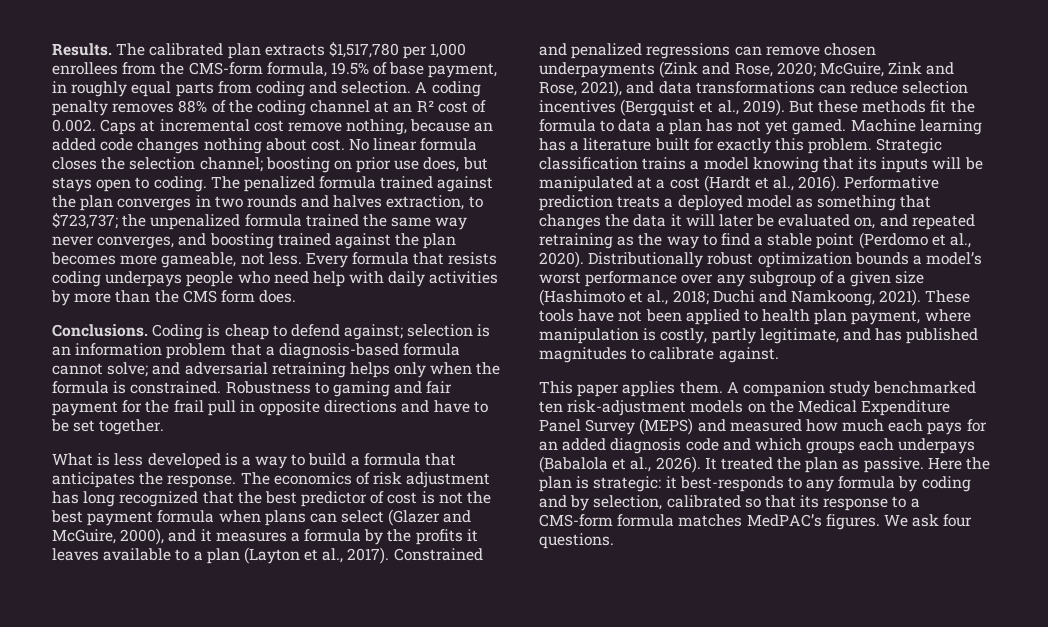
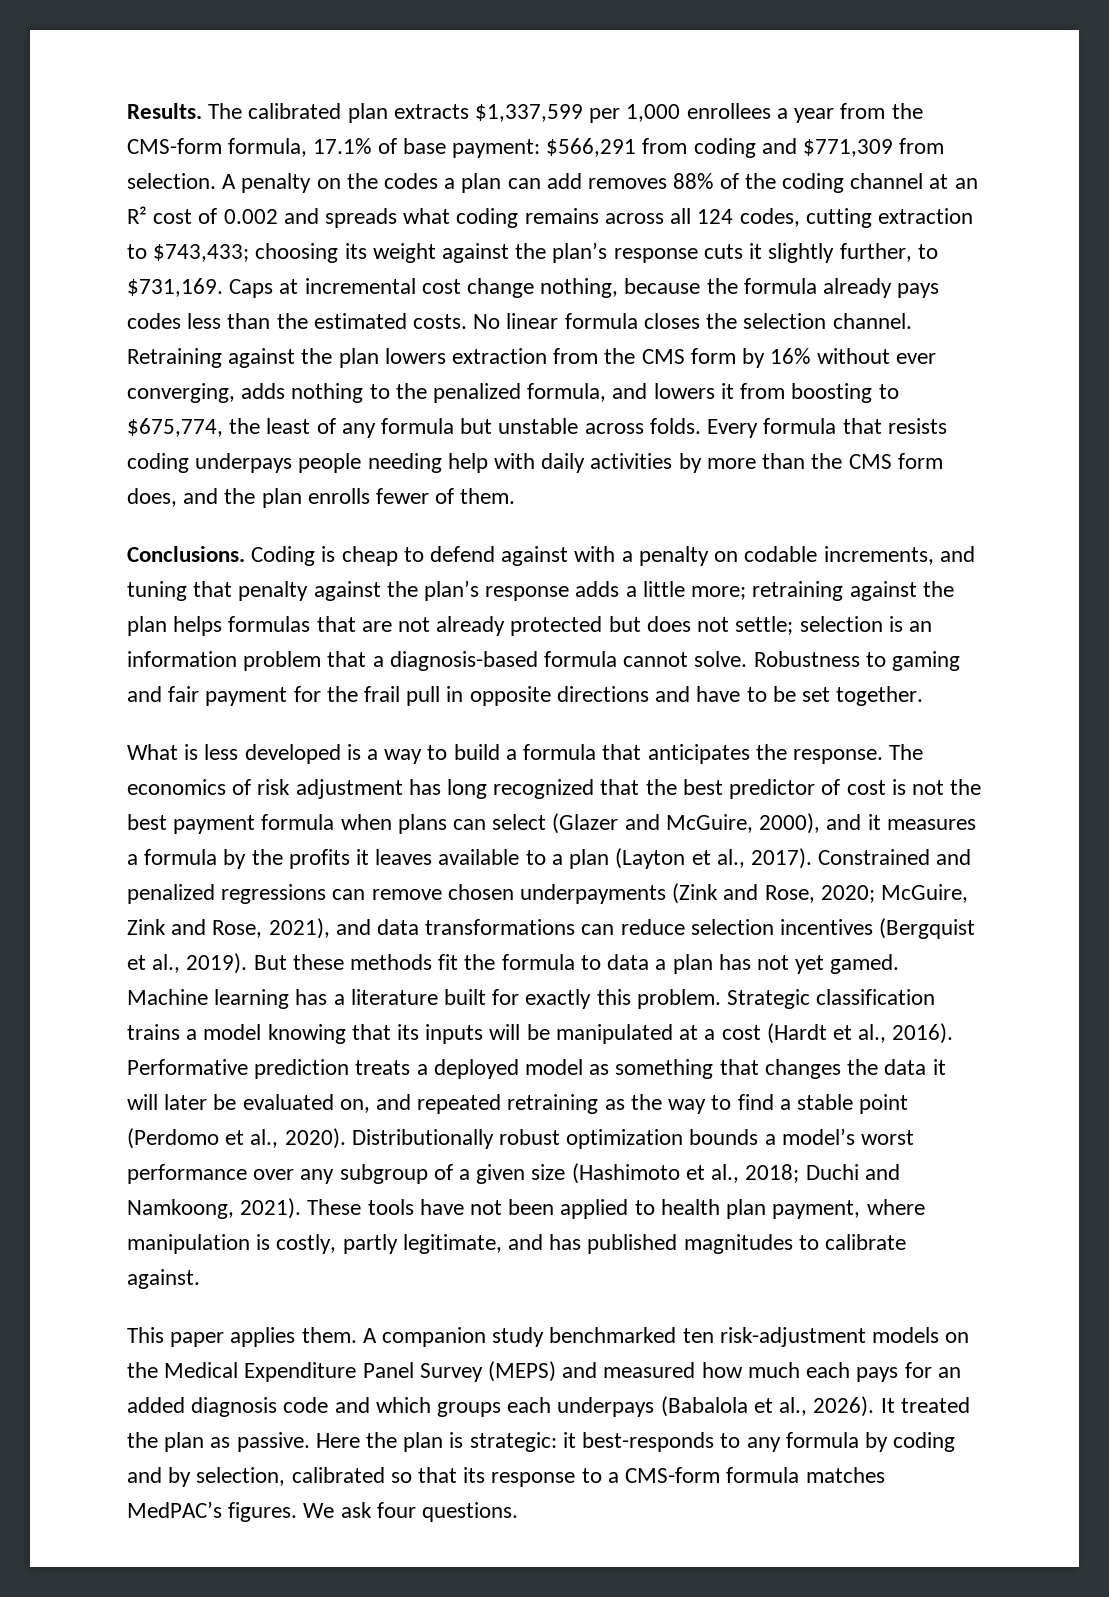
- The calibrated plan extracts $1,517,780 per 1,000 enrollees from the CMS-form formula, 19.5% of base payment, in roughly equal parts from coding and selection. A coding penalty removes 88% of the coding channel at an R² cost of 0.002. Caps at incremental cost remove nothing, because an added code changes nothing about cost.
+ The calibrated plan extracts $1,337,599 per 1,000 enrollees a year from the CMS-form formula, 17.1% of base payment: $566,291 from coding and $771,309 from selection. A penalty on the codes a plan can add removes 88% of the coding channel at an R² cost of 0.002 and spreads what coding remains across all 124 codes, cutting extraction to $743,433; choosing its weight against the plan’s response cuts it slightly further, to $731,169. Caps at incremental cost change nothing, because the formula already pays codes less than the estimated costs.
- No linear formula closes the selection channel; boosting on prior use does, but stays open to coding. The penalized formula trained against the plan converges in two rounds and halves extraction, to $723,737; the unpenalized formula trained the same way never converges, and boosting trained against the plan becomes more gameable, not less.
+ No linear formula closes the selection channel. Retraining against the plan lowers extraction from the CMS form by 16% without ever converging, adds nothing to the penalized formula, and lowers it from boosting to $675,774, the least of any formula but unstable across folds.
- Every formula that resists coding underpays people who need help with daily activities by more than the CMS form does.
+ Every formula that resists coding underpays people needing help with daily activities by more than the CMS form does, and the plan enrolls fewer of them.
- Coding is cheap to defend against; selection is an information problem that a diagnosis-based formula cannot solve; and adversarial retraining helps only when the formula is constrained.
+ Coding is cheap to defend against with a penalty on codable increments, and tuning that penalty against the plan’s response adds a little more; retraining against the plan helps formulas that are not already protected but does not settle; selection is an information problem that a diagnosis-based formula cannot solve.

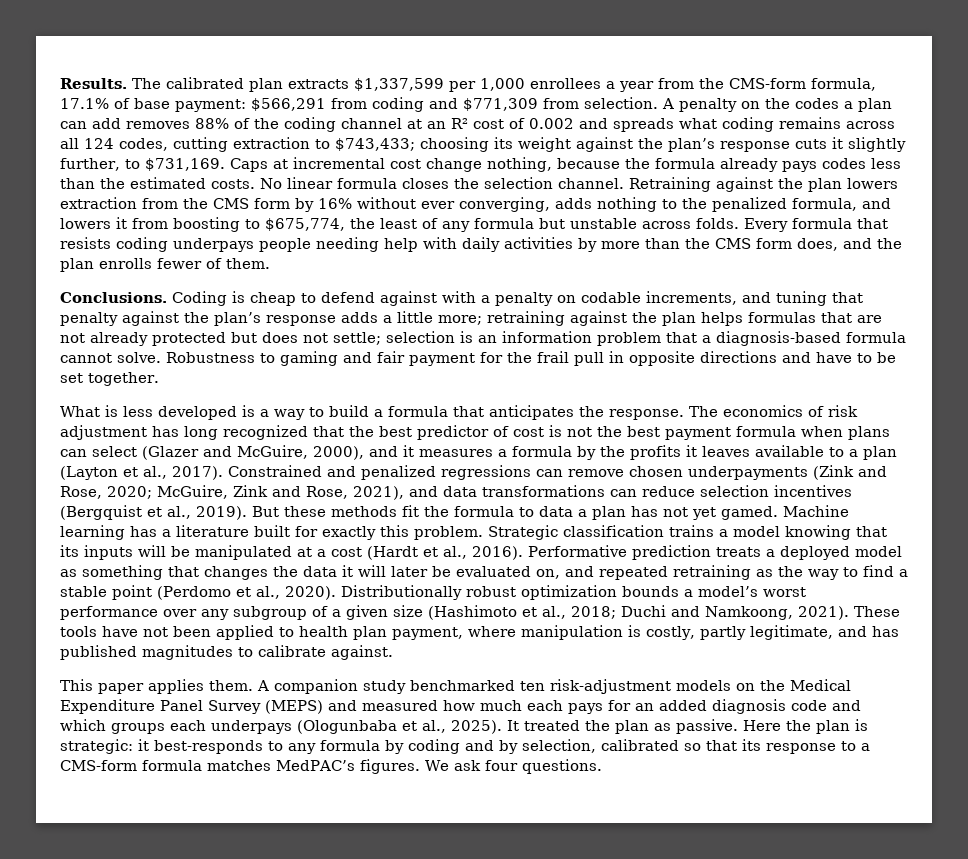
- A companion study benchmarked ten risk-adjustment models on the Medical Expenditure Panel Survey (MEPS) and measured how much each pays for an added diagnosis code and which groups each underpays (Babalola et al., 2026).
+ A companion study benchmarked ten risk-adjustment models on the Medical Expenditure Panel Survey (MEPS) and measured how much each pays for an added diagnosis code and which groups each underpays (Ologunbaba et al., 2025).

